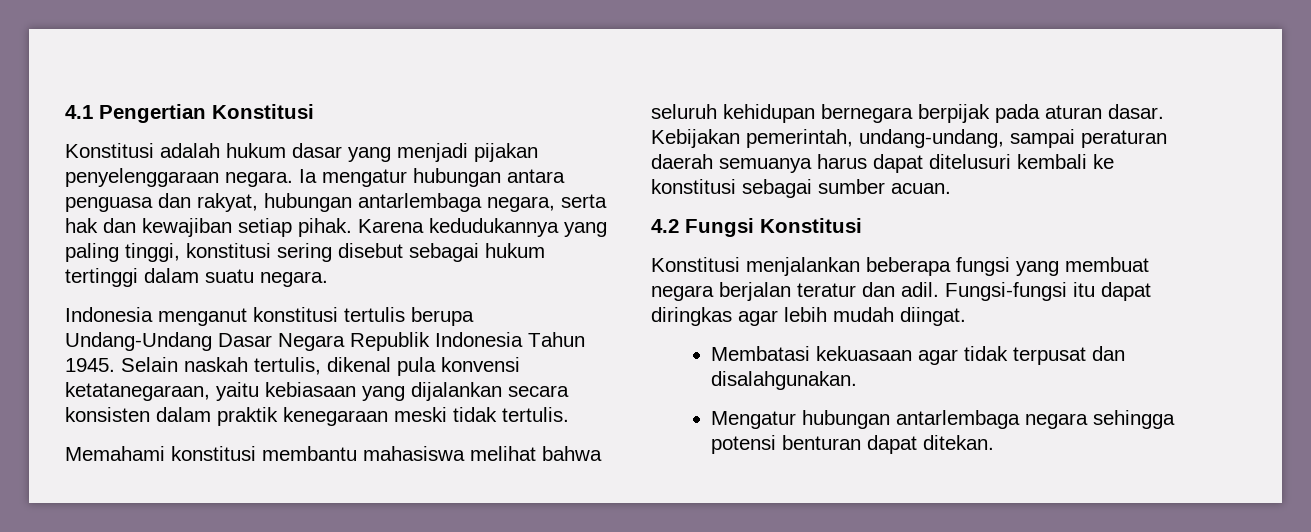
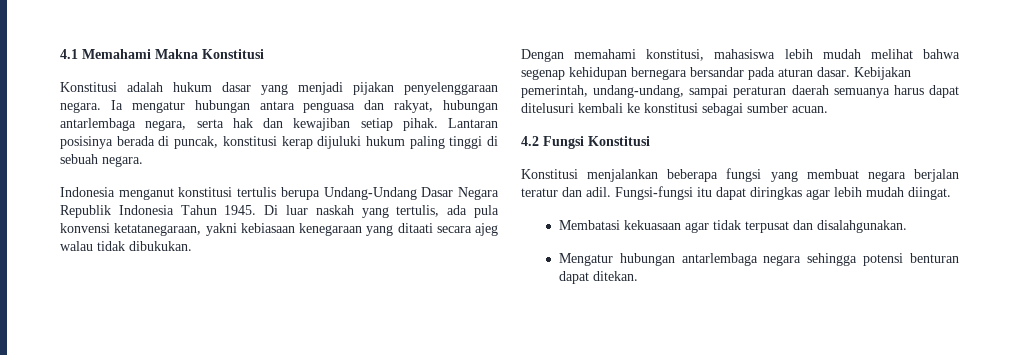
- 4.1 Pengertian Konstitusi
+ 4.1 Memahami Makna Konstitusi
- Karena kedudukannya yang paling tinggi, konstitusi sering disebut sebagai hukum tertinggi dalam suatu negara.
+ Lantaran posisinya berada di puncak, konstitusi kerap dijuluki hukum paling tinggi di sebuah negara.
- Selain naskah tertulis, dikenal pula konvensi ketatanegaraan, yaitu kebiasaan yang dijalankan secara konsisten dalam praktik kenegaraan meski tidak tertulis.
- Memahami konstitusi membantu mahasiswa melihat bahwa seluruh kehidupan bernegara berpijak pada aturan dasar.
+ Di luar naskah yang tertulis, ada pula konvensi ketatanegaraan, yakni kebiasaan kenegaraan yang ditaati secara ajeg walau tidak dibukukan.
+ Dengan memahami konstitusi, mahasiswa lebih mudah melihat bahwa segenap kehidupan bernegara bersandar pada aturan dasar.

